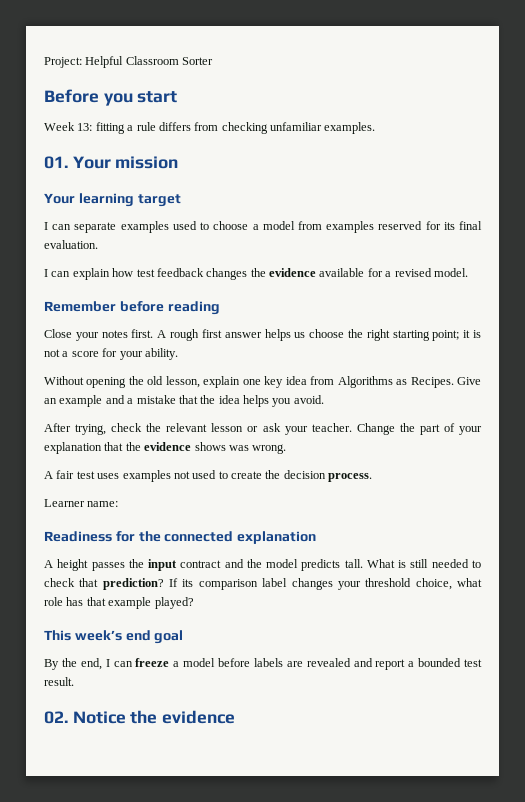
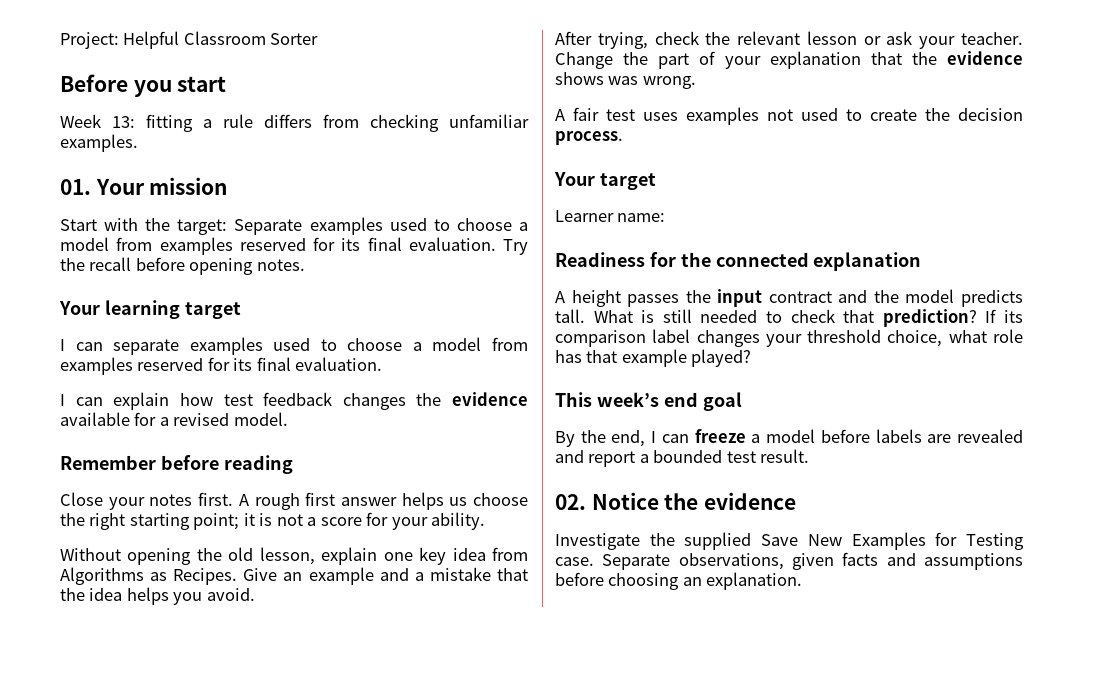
+ Start with the target: Separate examples used to choose a model from examples reserved for its final evaluation. Try the recall before opening notes.
+ Your target
+ Investigate the supplied Save New Examples for Testing case. Separate observations, given facts and assumptions before choosing an explanation.

